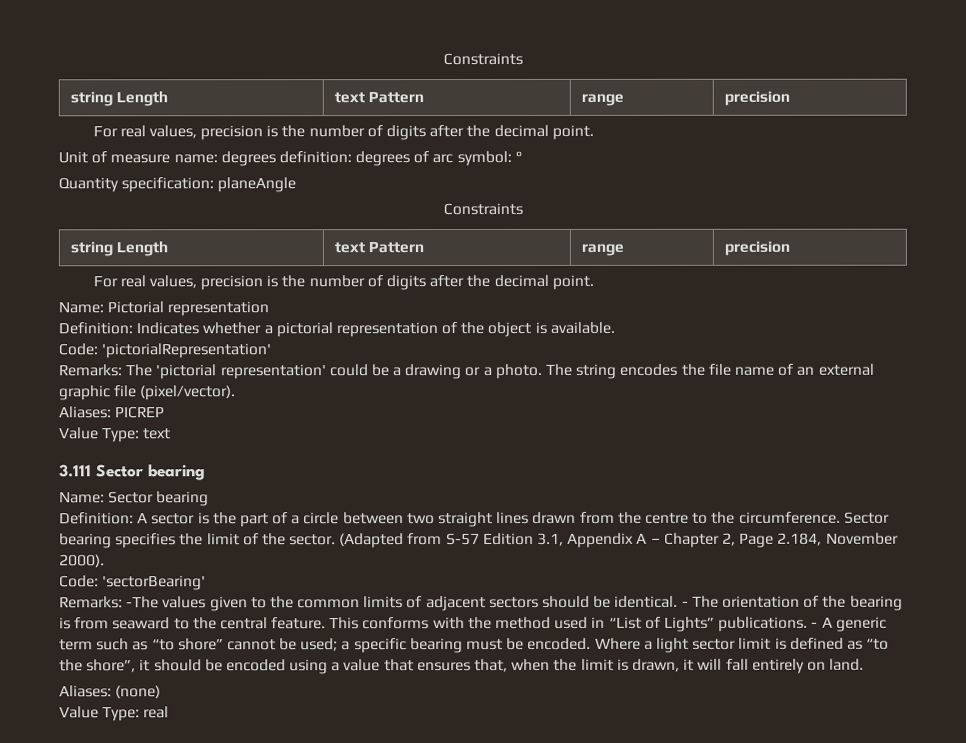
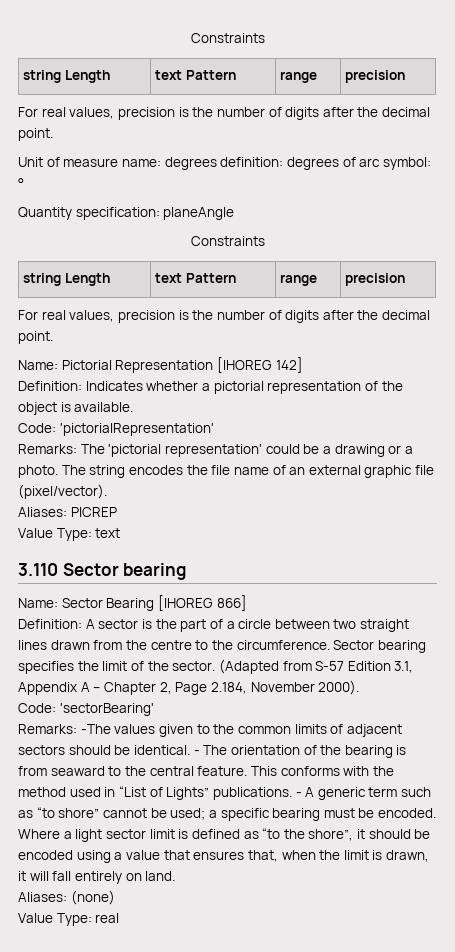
- Name: Pictorial representation
+ Name: Pictorial Representation [IHOREG 142]
- 3.111 Sector bearing
+ 3.110 Sector bearing
- Name: Sector bearing
+ Name: Sector Bearing [IHOREG 866]

